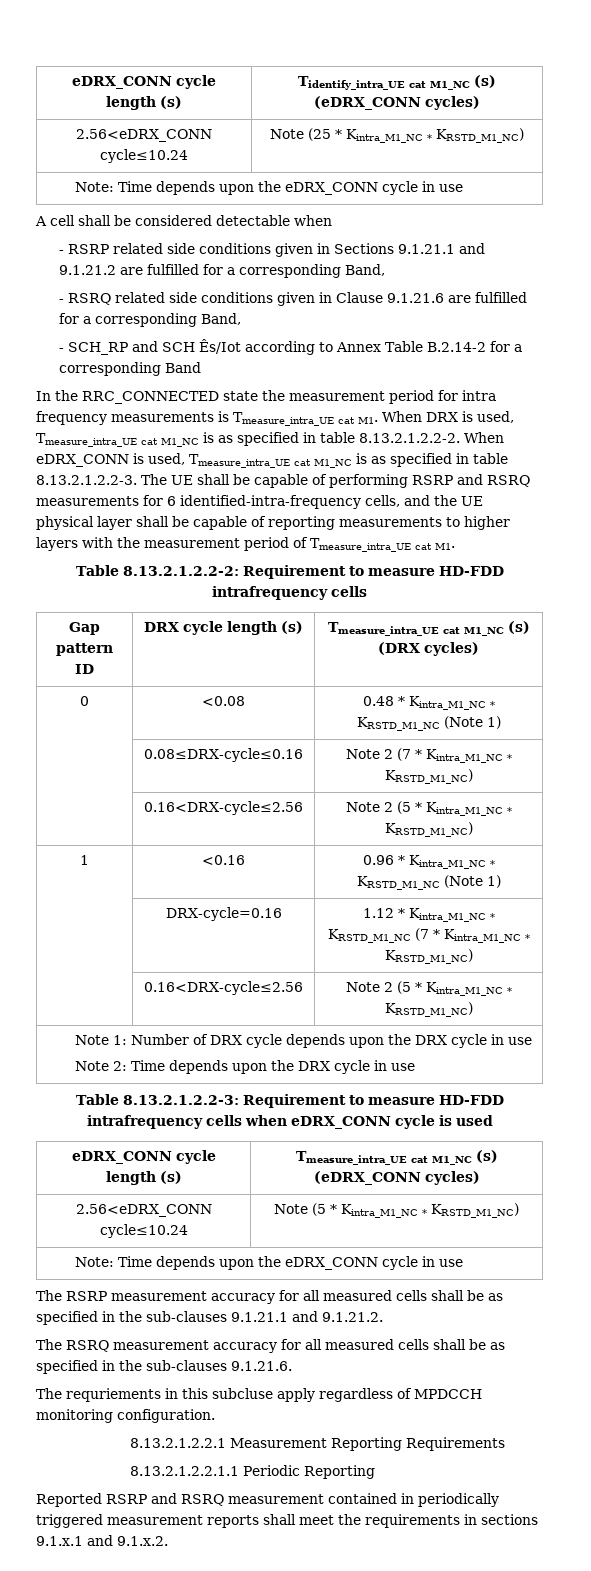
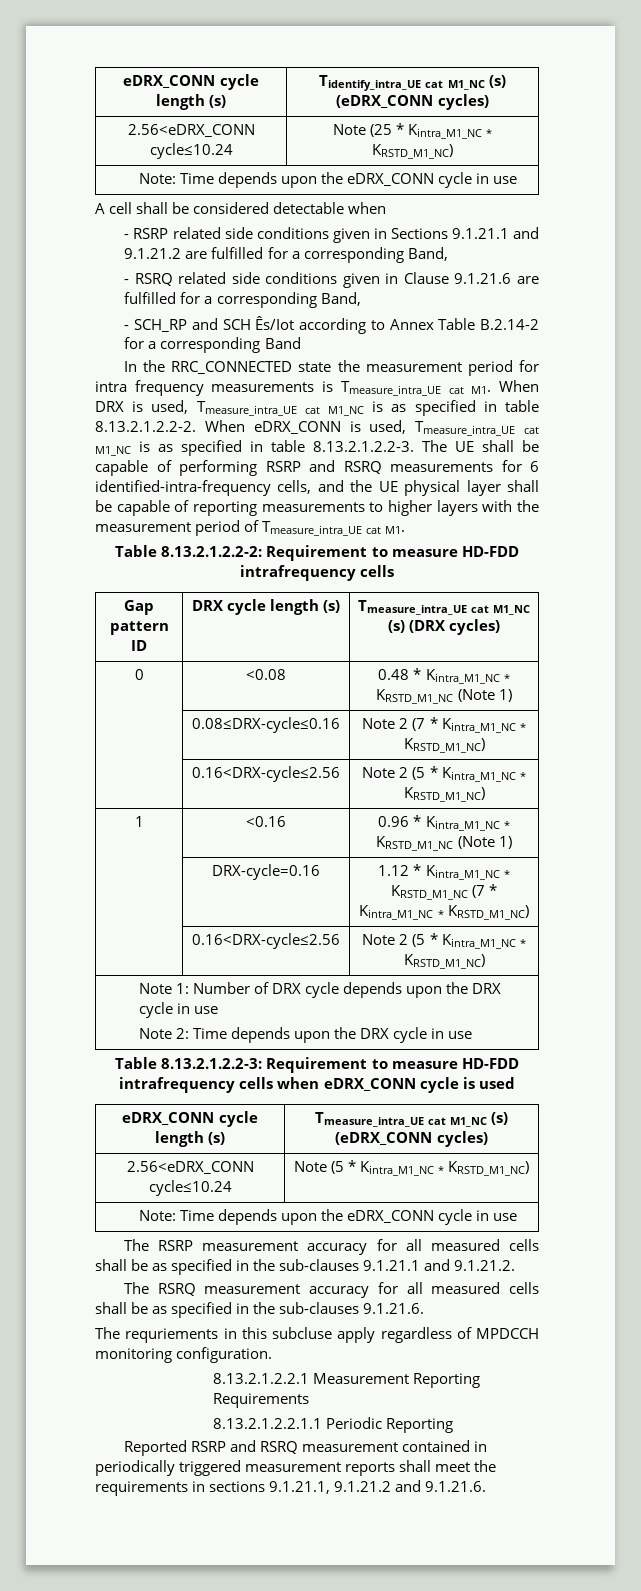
- Reported RSRP and RSRQ measurement contained in periodically triggered measurement reports shall meet the requirements in sections 9.1.x.1 and 9.1.x.2.
+ Reported RSRP and RSRQ measurement contained in periodically triggered measurement reports shall meet the requirements in sections 9.1.21.1, 9.1.21.2 and 9.1.21.6.

